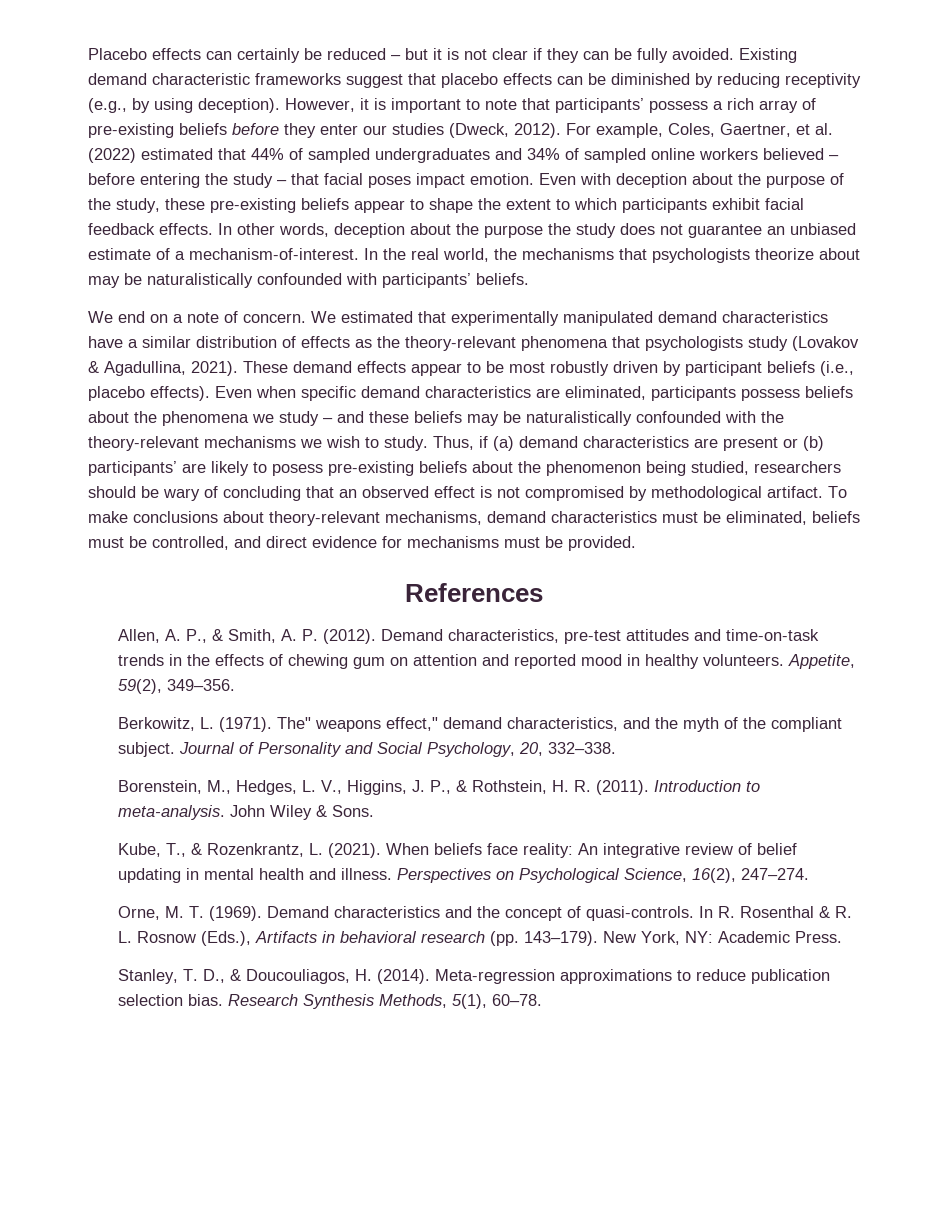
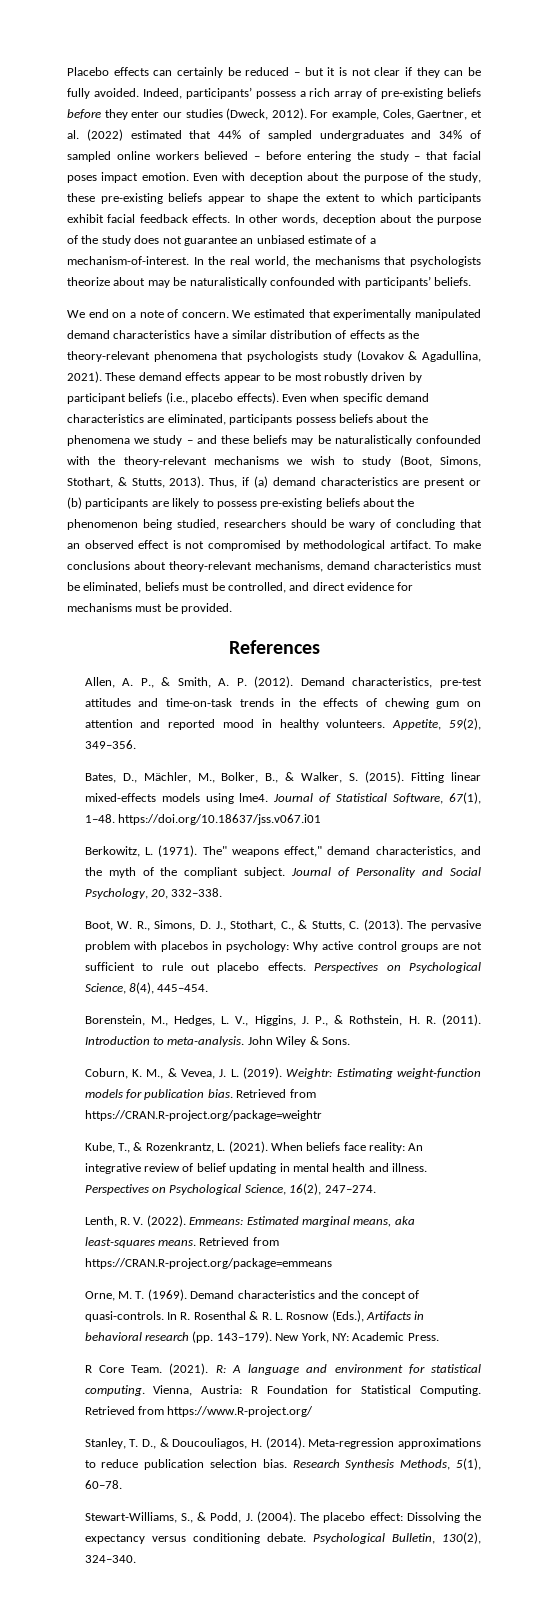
- Existing demand characteristic frameworks suggest that placebo effects can be diminished by reducing receptivity (e.g., by using deception). However, it is important to note that participants’ possess a rich array of pre-existing beliefs before they enter our studies (Dweck, 2012).
+ Indeed, participants’ possess a rich array of pre-existing beliefs before they enter our studies (Dweck, 2012).
- In other words, deception about the purpose the study does not guarantee an unbiased estimate of a mechanism-of-interest.
+ In other words, deception about the purpose of the study does not guarantee an unbiased estimate of a mechanism-of-interest.
- Even when specific demand characteristics are eliminated, participants possess beliefs about the phenomena we study – and these beliefs may be naturalistically confounded with the theory-relevant mechanisms we wish to study.
+ Even when specific demand characteristics are eliminated, participants possess beliefs about the phenomena we study – and these beliefs may be naturalistically confounded with the theory-relevant mechanisms we wish to study (Boot, Simons, Stothart, & Stutts, 2013).
- Thus, if (a) demand characteristics are present or (b) participants’ are likely to posess pre-existing beliefs about the phenomenon being studied, researchers should be wary of concluding that an observed effect is not compromised by methodological artifact.
+ Thus, if (a) demand characteristics are present or (b) participants are likely to possess pre-existing beliefs about the phenomenon being studied, researchers should be wary of concluding that an observed effect is not compromised by methodological artifact.
+ Bates, D., Mächler, M., Bolker, B., & Walker, S. (2015). Fitting linear mixed-effects models using lme4. Journal of Statistical Software, 67(1), 1–48. https://doi.org/10.18637/jss.v067.i01
+ Boot, W. R., Simons, D. J., Stothart, C., & Stutts, C. (2013). The pervasive problem with placebos in psychology: Why active control groups are not sufficient to rule out placebo effects. Perspectives on Psychological Science, 8(4), 445–454.
+ Coburn, K. M., & Vevea, J. L. (2019). Weightr: Estimating weight-function models for publication bias. Retrieved from https://CRAN.R-project.org/package=weightr
+ Lenth, R. V. (2022). Emmeans: Estimated marginal means, aka least-squares means. Retrieved from https://CRAN.R-project.org/package=emmeans
+ R Core Team. (2021). R: A language and environment for statistical computing. Vienna, Austria: R Foundation for Statistical Computing. Retrieved from https://www.R-project.org/
+ Stewart-Williams, S., & Podd, J. (2004). The placebo effect: Dissolving the expectancy versus conditioning debate. Psychological Bulletin, 130(2), 324–340.

